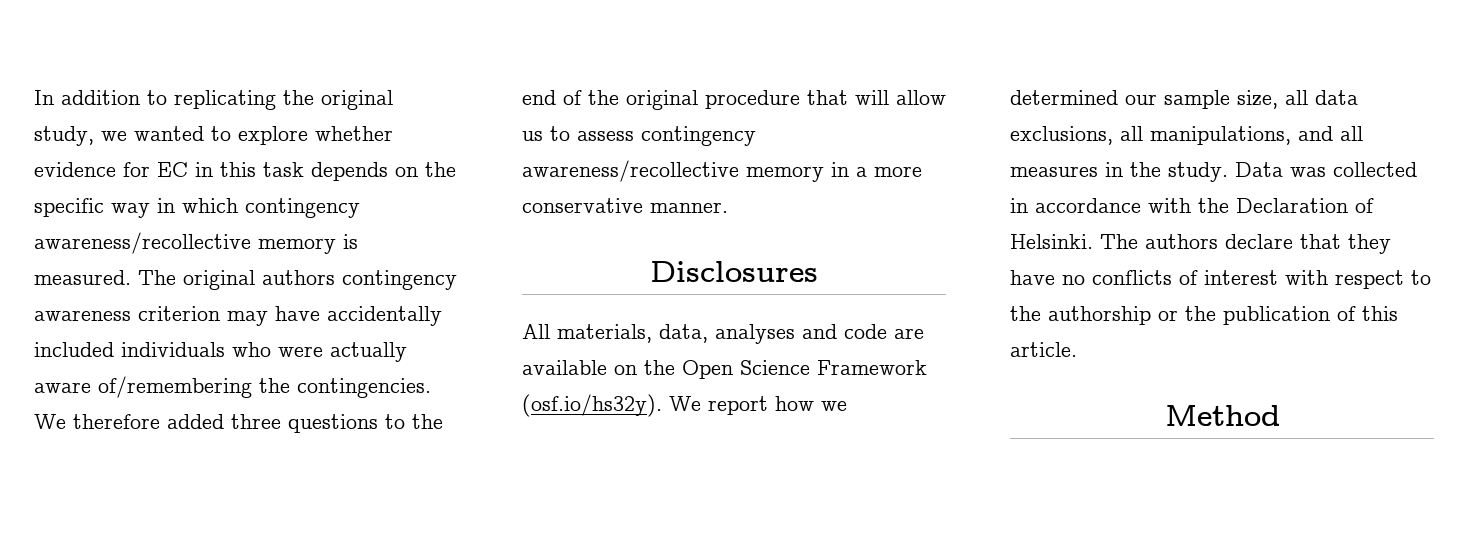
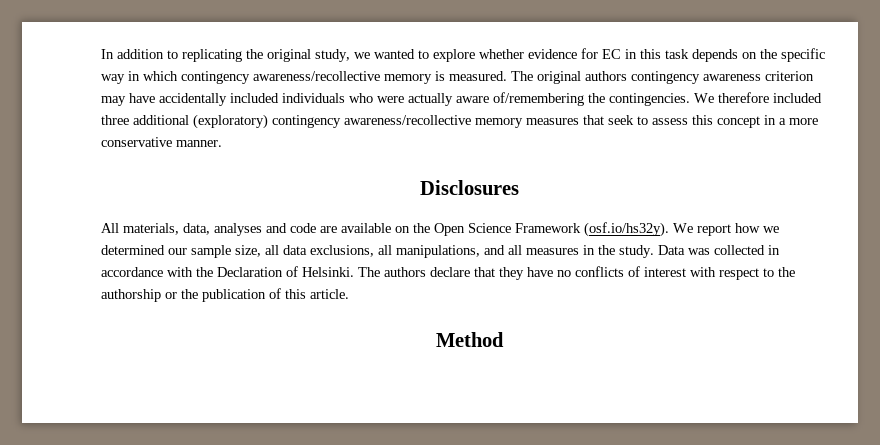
- We therefore added three questions to the end of the original procedure that will allow us to assess contingency awareness/recollective memory in a more conservative manner.
+ We therefore included three additional (exploratory) contingency awareness/recollective memory measures that seek to assess this concept in a more conservative manner.

